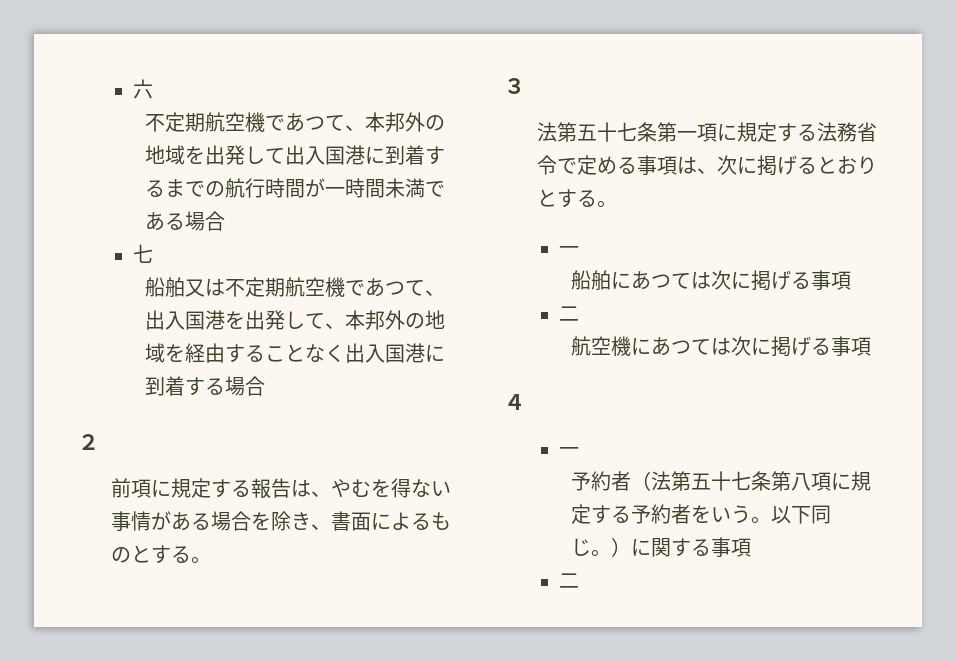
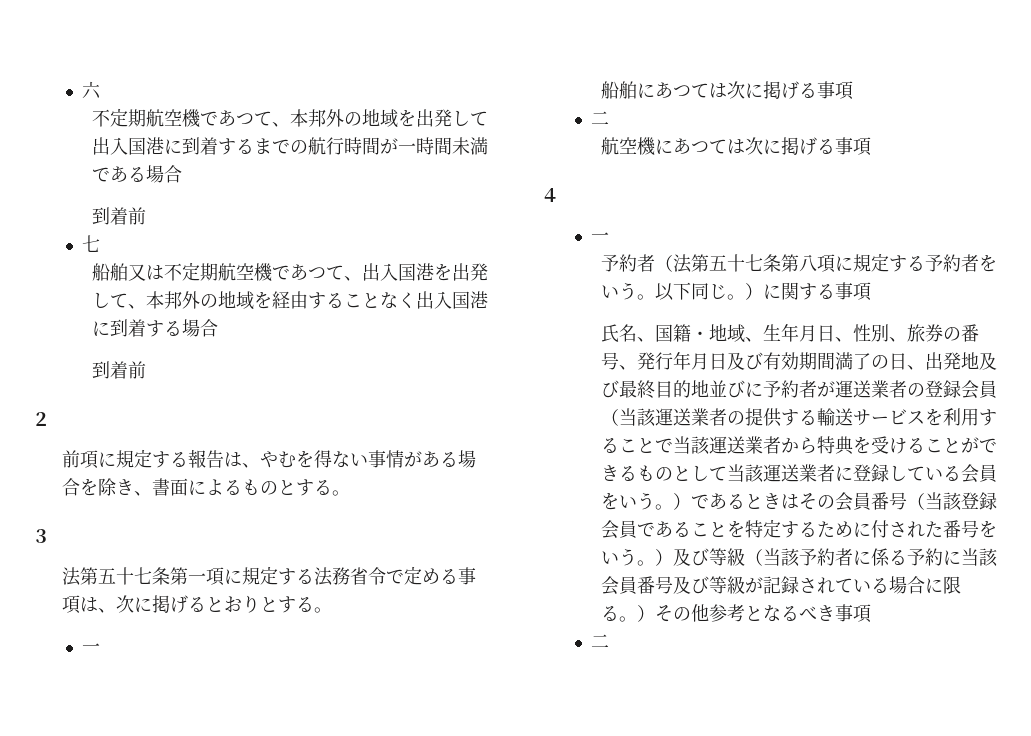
  不定期航空機であつて、本邦外の地域を出発して出入国港に到着するまでの航行時間が一時間未満である場合
+ 到着前
  船舶又は不定期航空機であつて、出入国港を出発して、本邦外の地域を経由することなく出入国港に到着する場合
+ 到着前
+ 氏名、国籍・地域、生年月日、性別、旅券の番号、発行年月日及び有効期間満了の日、出発地及び最終目的地並びに予約者が運送業者の登録会員（当該運送業者の提供する輸送サービスを利用することで当該運送業者から特典を受けることができるものとして当該運送業者に登録している会員をいう。）であるときはその会員番号（当該登録会員であることを特定するために付された番号をいう。）及び等級（当該予約者に係る予約に当該会員番号及び等級が記録されている場合に限る。）その他参考となるべき事項

